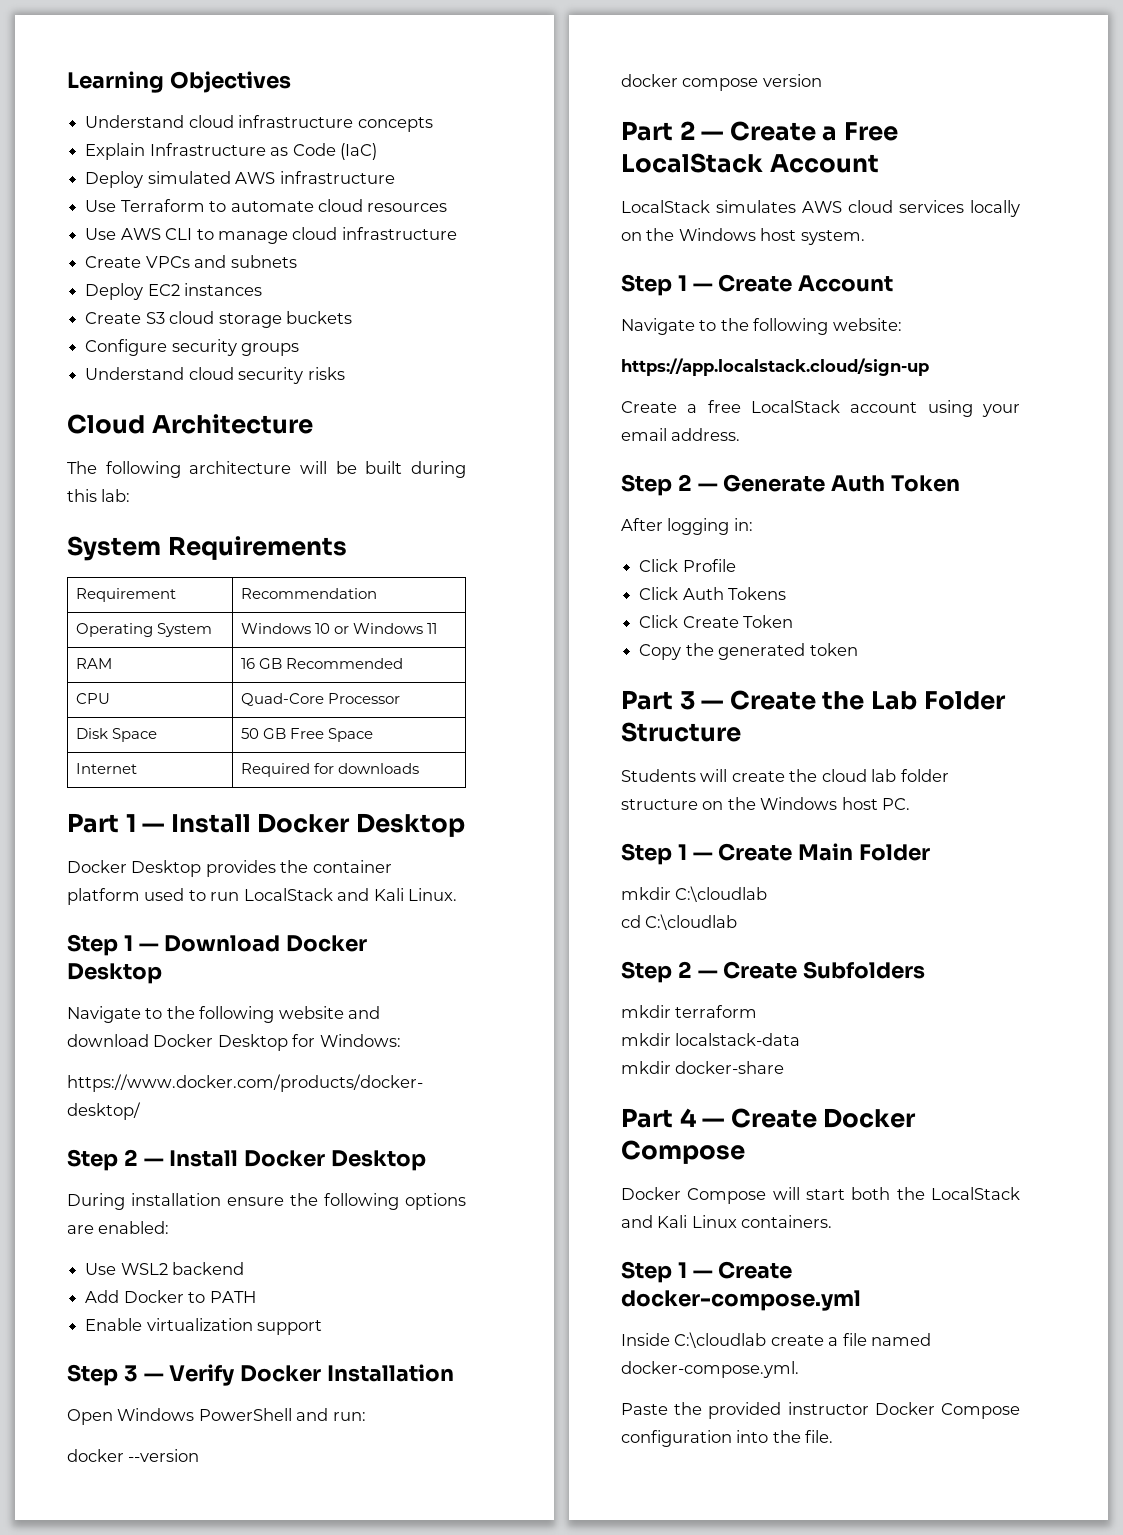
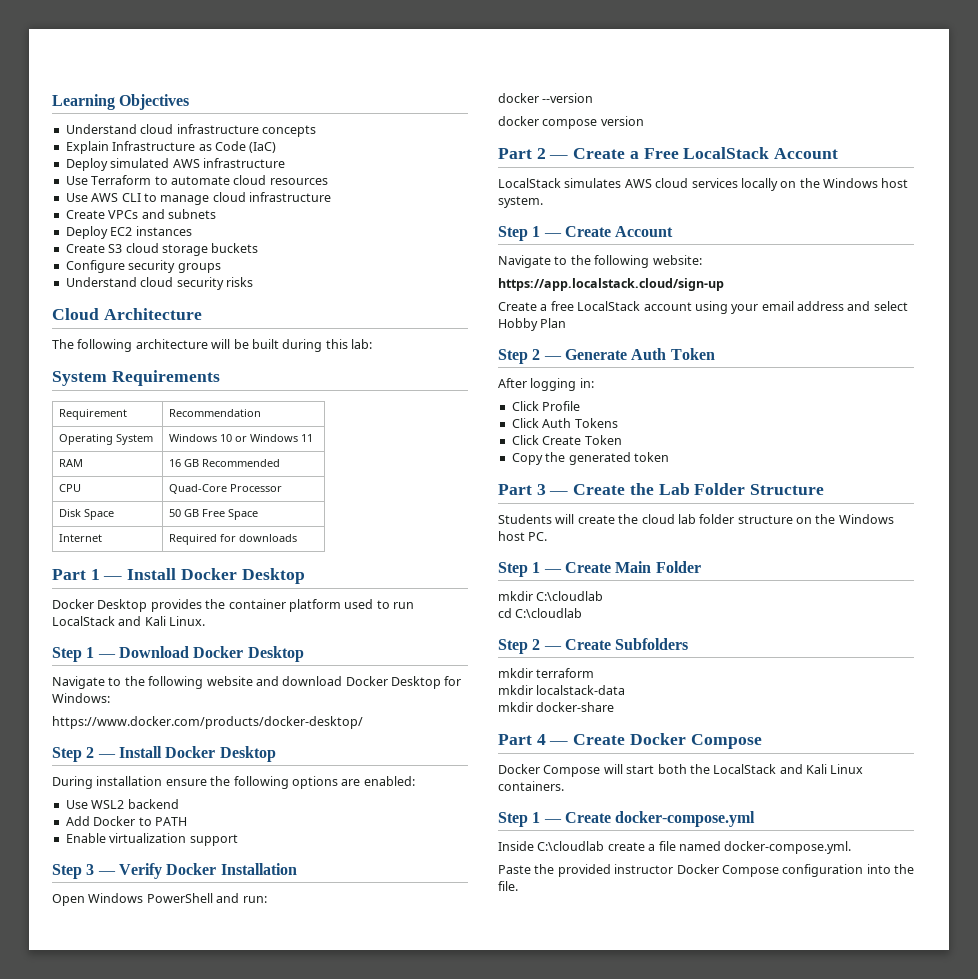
- Create a free LocalStack account using your email address.
+ Create a free LocalStack account using your email address and select Hobby Plan

